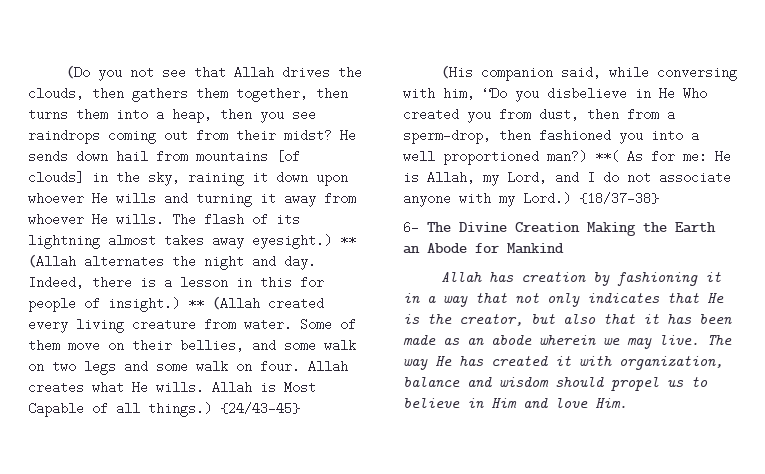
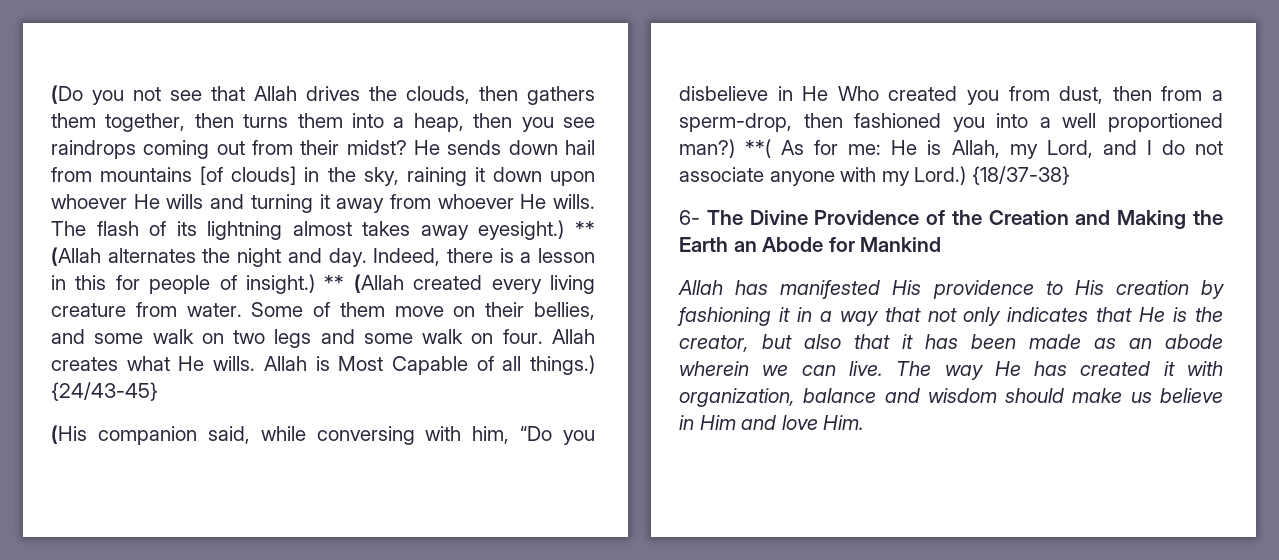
- 6- The Divine Creation Making the Earth an Abode for Mankind
+ 6- The Divine Providence of the Creation and Making the Earth an Abode for Mankind
- Allah has creation by fashioning it in a way that not only indicates that He is the creator, but also that it has been made as an abode wherein we may live.
+ Allah has manifested His providence to His creation by fashioning it in a way that not only indicates that He is the creator, but also that it has been made as an abode wherein we can live.
- The way He has created it with organization, balance and wisdom should propel us to believe in Him and love Him.
+ The way He has created it with organization, balance and wisdom should make us believe in Him and love Him.

